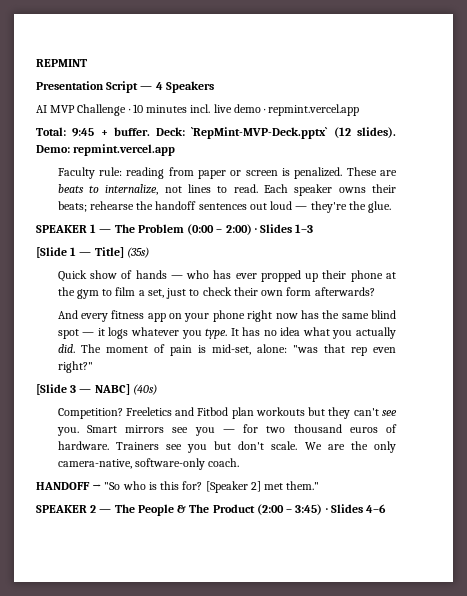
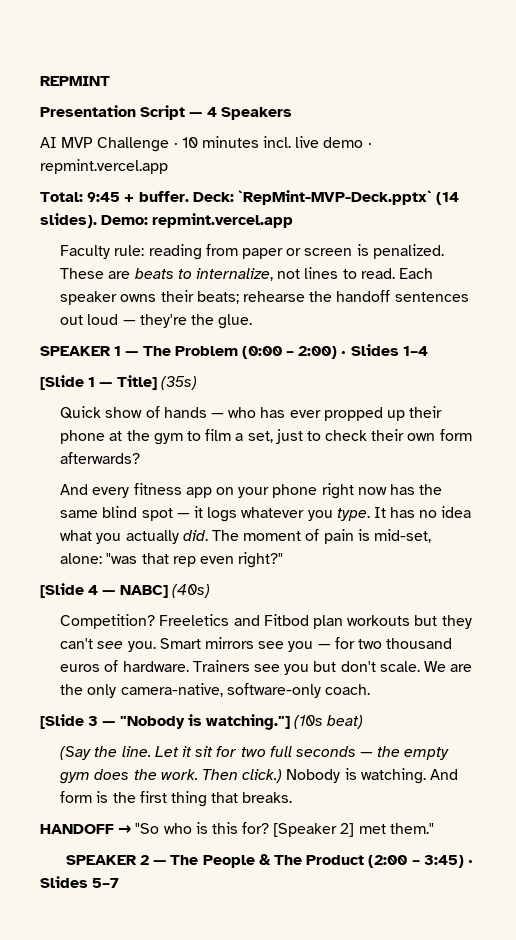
- Deck: `RepMint-MVP-Deck.pptx` (12 slides).
+ Deck: `RepMint-MVP-Deck.pptx` (14 slides).
- SPEAKER 1 — The Problem (0:00 – 2:00) · Slides 1–3
+ SPEAKER 1 — The Problem (0:00 – 2:00) · Slides 1–4
- [Slide 3 — NABC] (40s)
+ [Slide 4 — NABC] (40s)
+ [Slide 3 — "Nobody is watching."] (10s beat)
+ (Say the line. Let it sit for two full seconds — the empty gym does the work. Then click.) Nobody is watching. And form is the first thing that breaks.
- SPEAKER 2 — The People & The Product (2:00 – 3:45) · Slides 4–6
+ SPEAKER 2 — The People & The Product (2:00 – 3:45) · Slides 5–7

